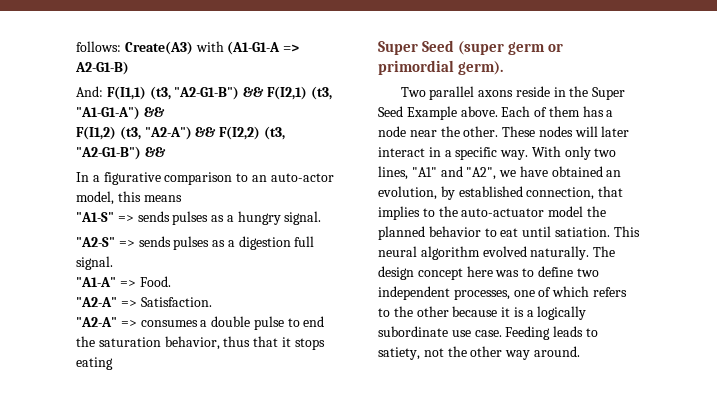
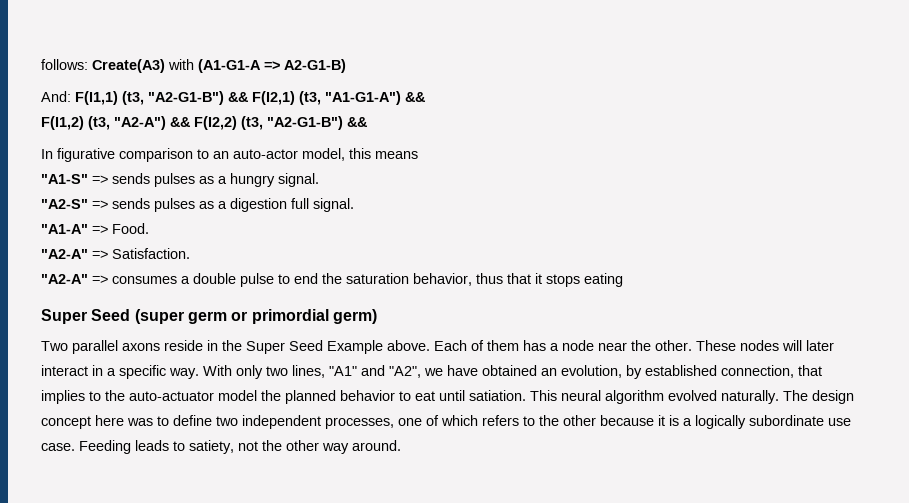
- In a figurative comparison to an auto-actor model, this means
+ In figurative comparison to an auto-actor model, this means
- Super Seed (super germ or primordial germ).
+ Super Seed (super germ or primordial germ)

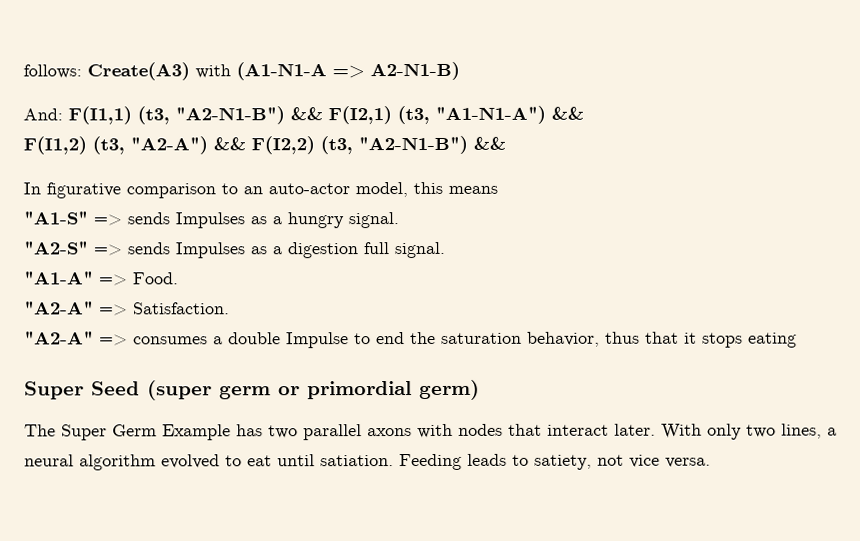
- follows: Create(A3) with (A1-G1-A => A2-G1-B)
+ follows: Create(A3) with (A1-N1-A => A2-N1-B)
- And: F(I1,1) (t3, "A2-G1-B") && F(I2,1) (t3, "A1-G1-A") &&
+ And: F(I1,1) (t3, "A2-N1-B") && F(I2,1) (t3, "A1-N1-A") &&
- F(I1,2) (t3, "A2-A") && F(I2,2) (t3, "A2-G1-B") &&
+ F(I1,2) (t3, "A2-A") && F(I2,2) (t3, "A2-N1-B") &&
- "A1-S" => sends pulses as a hungry signal.
+ "A1-S" => sends Impulses as a hungry signal.
- "A2-S" => sends pulses as a digestion full signal.
+ "A2-S" => sends Impulses as a digestion full signal.
- "A2-A" => consumes a double pulse to end the saturation behavior, thus that it stops eating
+ "A2-A" => consumes a double Impulse to end the saturation behavior, thus that it stops eating
- Two parallel axons reside in the Super Seed Example above. Each of them has a node near the other. These nodes will later interact in a specific way. With only two lines, "A1" and "A2", we have obtained an evolution, by established connection, that implies to the auto-actuator model the planned behavior to eat until satiation. This neural algorithm evolved naturally. The design concept here was to define two independent processes, one of which refers to the other because it is a logically subordinate use case.
+ The Super Germ Example has two parallel axons with nodes that interact later. With only two lines, a neural algorithm evolved to eat until satiation.
- Feeding leads to satiety, not the other way around.
+ Feeding leads to satiety, not vice versa.

